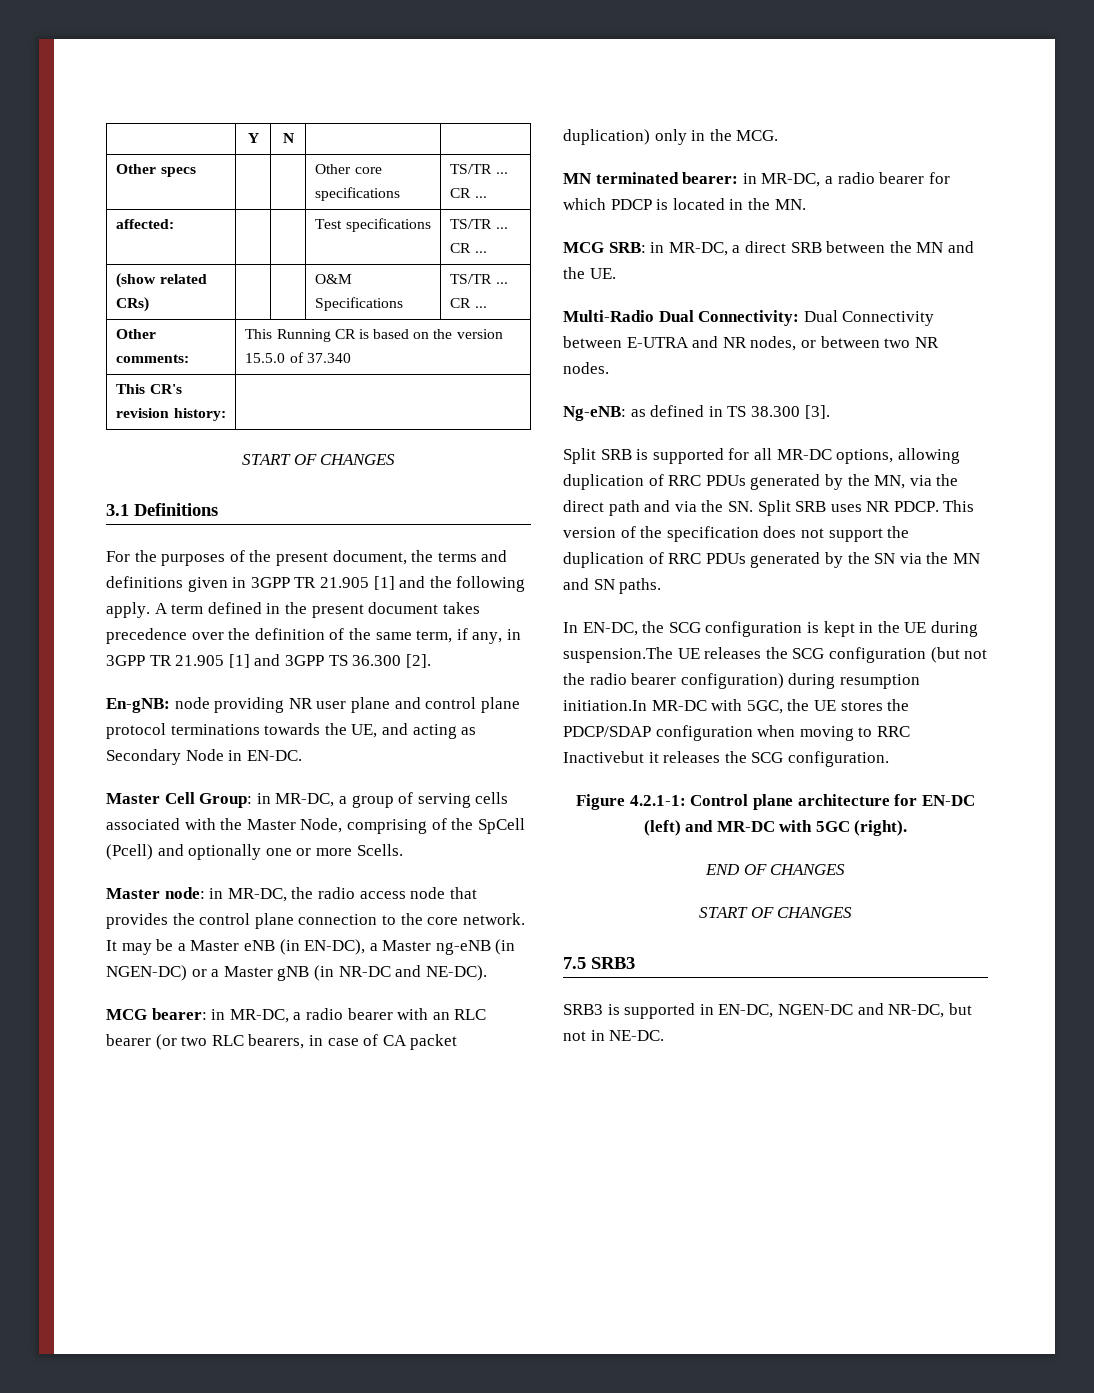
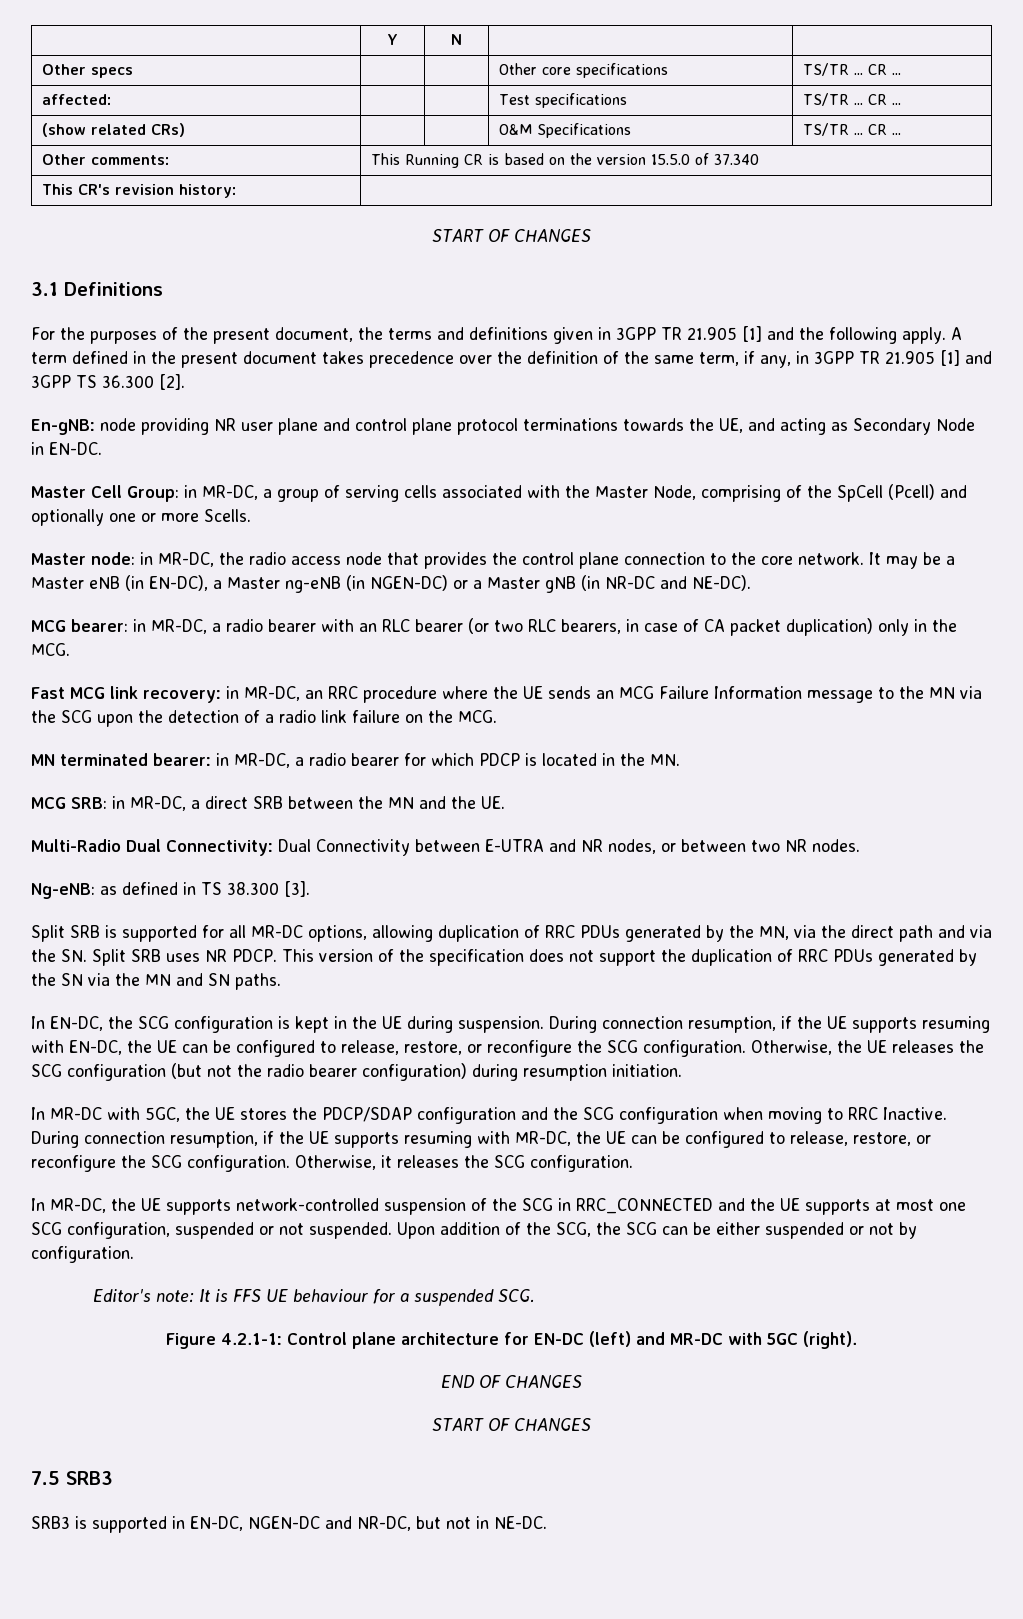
+ Fast MCG link recovery: in MR-DC, an RRC procedure where the UE sends an MCG Failure Information message to the MN via the SCG upon the detection of a radio link failure on the MCG.
- In EN-DC, the SCG configuration is kept in the UE during suspension.The UE releases the SCG configuration (but not the radio bearer configuration) during resumption initiation.In MR-DC with 5GC, the UE stores the PDCP/SDAP configuration when moving to RRC Inactivebut it releases the SCG configuration.
+ In EN-DC, the SCG configuration is kept in the UE during suspension. During connection resumption, if the UE supports resuming with EN-DC, the UE can be configured to release, restore, or reconfigure the SCG configuration. Otherwise, the UE releases the SCG configuration (but not the radio bearer configuration) during resumption initiation.
+ In MR-DC with 5GC, the UE stores the PDCP/SDAP configuration and the SCG configuration when moving to RRC Inactive. During connection resumption, if the UE supports resuming with MR-DC, the UE can be configured to release, restore, or reconfigure the SCG configuration. Otherwise, it releases the SCG configuration.
+ In MR-DC, the UE supports network-controlled suspension of the SCG in RRC_CONNECTED and the UE supports at most one SCG configuration, suspended or not suspended. Upon addition of the SCG, the SCG can be either suspended or not by configuration.
+ Editor's note: It is FFS UE behaviour for a suspended SCG.

